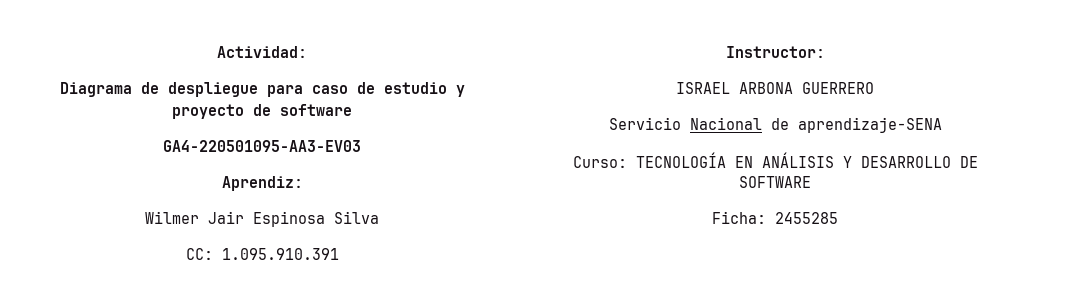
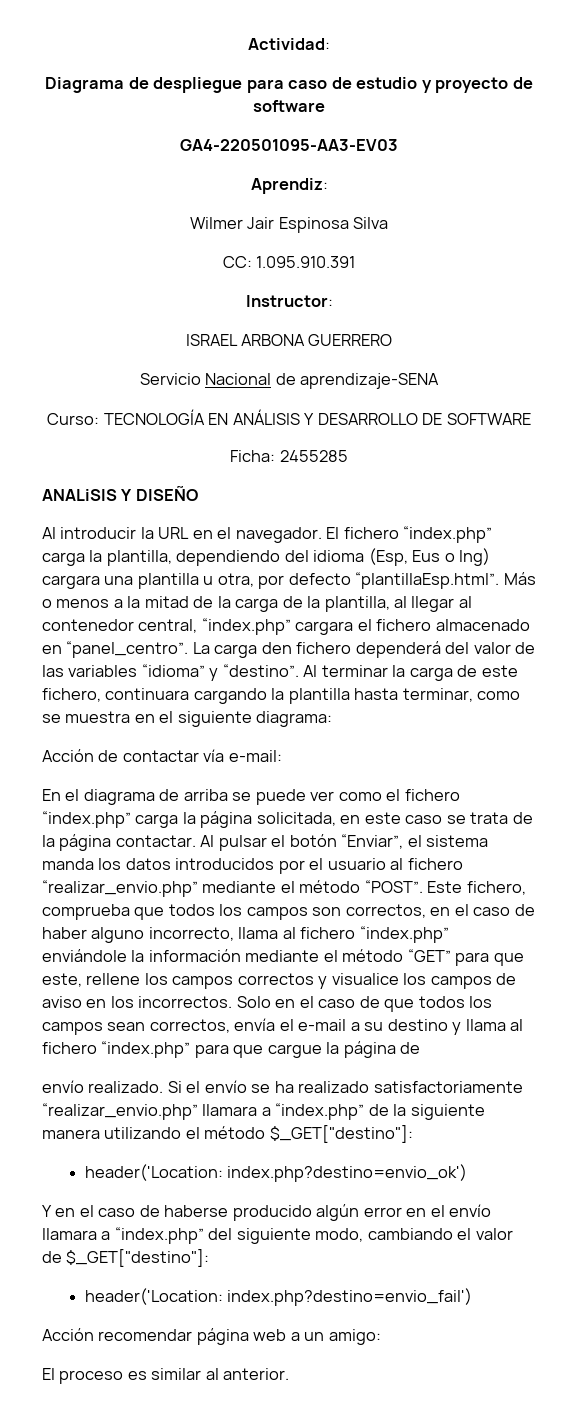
+ ANALiSIS Y DISEÑO
+ Al introducir la URL en el navegador. El fichero “index.php” carga la plantilla, dependiendo del idioma (Esp, Eus o Ing) cargara una plantilla u otra, por defecto “plantillaEsp.html”. Más o menos a la mitad de la carga de la plantilla, al llegar al contenedor central, “index.php” cargara el fichero almacenado en “panel_centro”. La carga den fichero dependerá del valor de las variables “idioma” y “destino”. Al terminar la carga de este fichero, continuara cargando la plantilla hasta terminar, como se muestra en el siguiente diagrama:
+ Acción de contactar vía e-mail:
+ En el diagrama de arriba se puede ver como el fichero “index.php” carga la página solicitada, en este caso se trata de la página contactar. Al pulsar el botón “Enviar”, el sistema manda los datos introducidos por el usuario al fichero “realizar_envio.php” mediante el método “POST”. Este fichero, comprueba que todos los campos son correctos, en el caso de haber alguno incorrecto, llama al fichero “index.php” enviándole la información mediante el método “GET” para que este, rellene los campos correctos y visualice los campos de aviso en los incorrectos. Solo en el caso de que todos los campos sean correctos, envía el e-mail a su destino y llama al fichero “index.php” para que cargue la página de
+ envío realizado. Si el envío se ha realizado satisfactoriamente “realizar_envio.php” llamara a “index.php” de la siguiente manera utilizando el método $_GET["destino"]:
+ header('Location: index.php?destino=envio_ok')
+ Y en el caso de haberse producido algún error en el envío llamara a “index.php” del siguiente modo, cambiando el valor de $_GET["destino"]:
+ header('Location: index.php?destino=envio_fail')
+ Acción recomendar página web a un amigo:
+ El proceso es similar al anterior.

